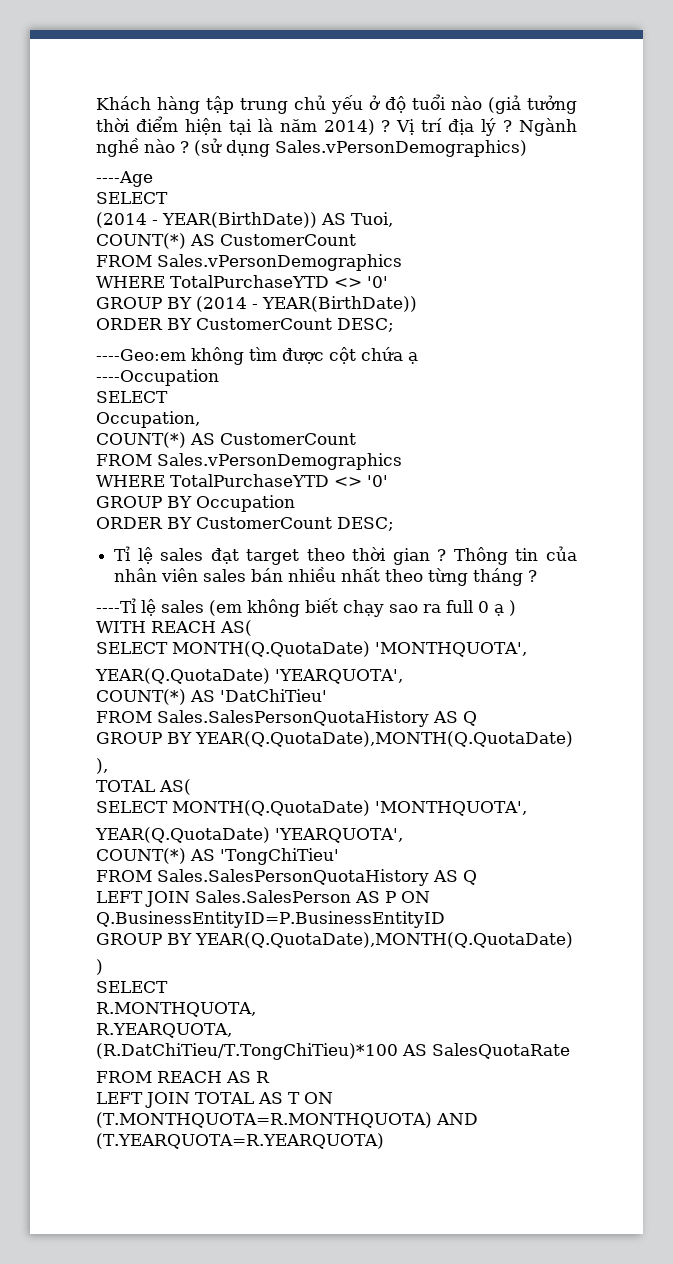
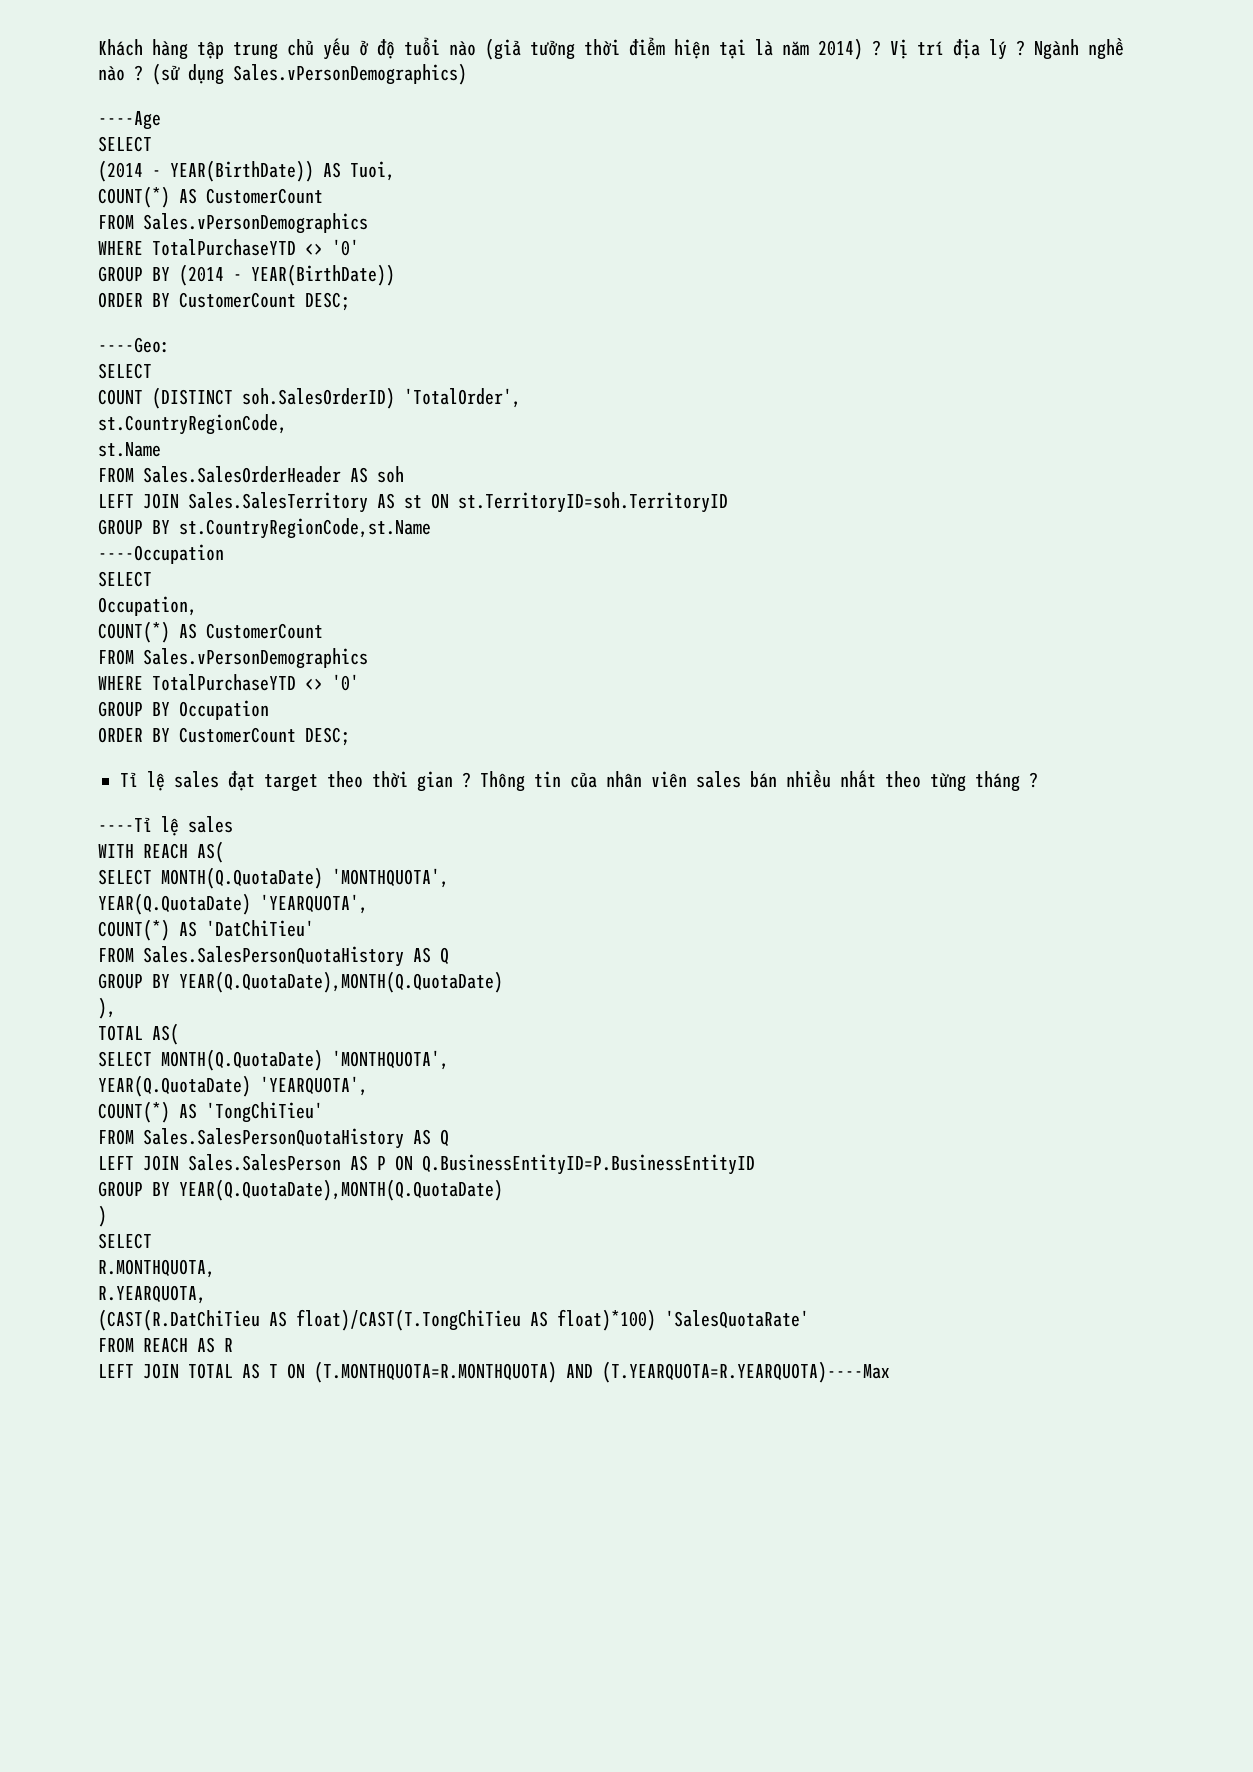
- ----Geo:em không tìm được cột chứa ạ
+ ----Geo:
+ SELECT
+ COUNT (DISTINCT soh.SalesOrderID) 'TotalOrder',
+ st.CountryRegionCode,
+ st.Name
+ FROM Sales.SalesOrderHeader AS soh
+ LEFT JOIN Sales.SalesTerritory AS st ON st.TerritoryID=soh.TerritoryID
+ GROUP BY st.CountryRegionCode,st.Name
- ----Tỉ lệ sales (em không biết chạy sao ra full 0 ạ )
+ ----Tỉ lệ sales
- (R.DatChiTieu/T.TongChiTieu)*100 AS SalesQuotaRate
+ (CAST(R.DatChiTieu AS float)/CAST(T.TongChiTieu AS float)*100) 'SalesQuotaRate'
- LEFT JOIN TOTAL AS T ON (T.MONTHQUOTA=R.MONTHQUOTA) AND (T.YEARQUOTA=R.YEARQUOTA)
+ LEFT JOIN TOTAL AS T ON (T.MONTHQUOTA=R.MONTHQUOTA) AND (T.YEARQUOTA=R.YEARQUOTA)----Max

